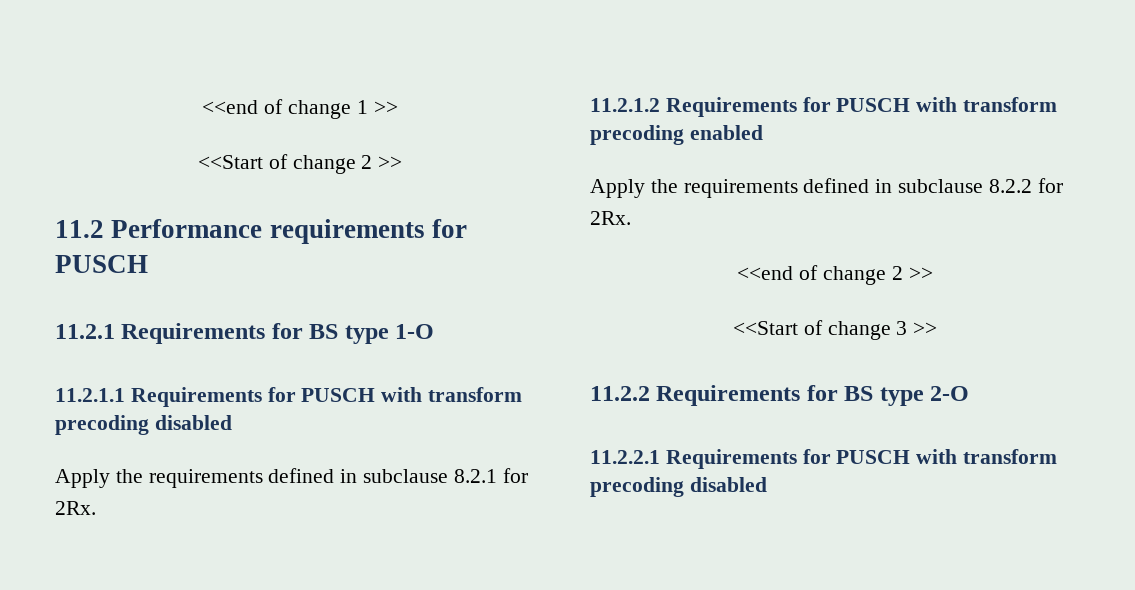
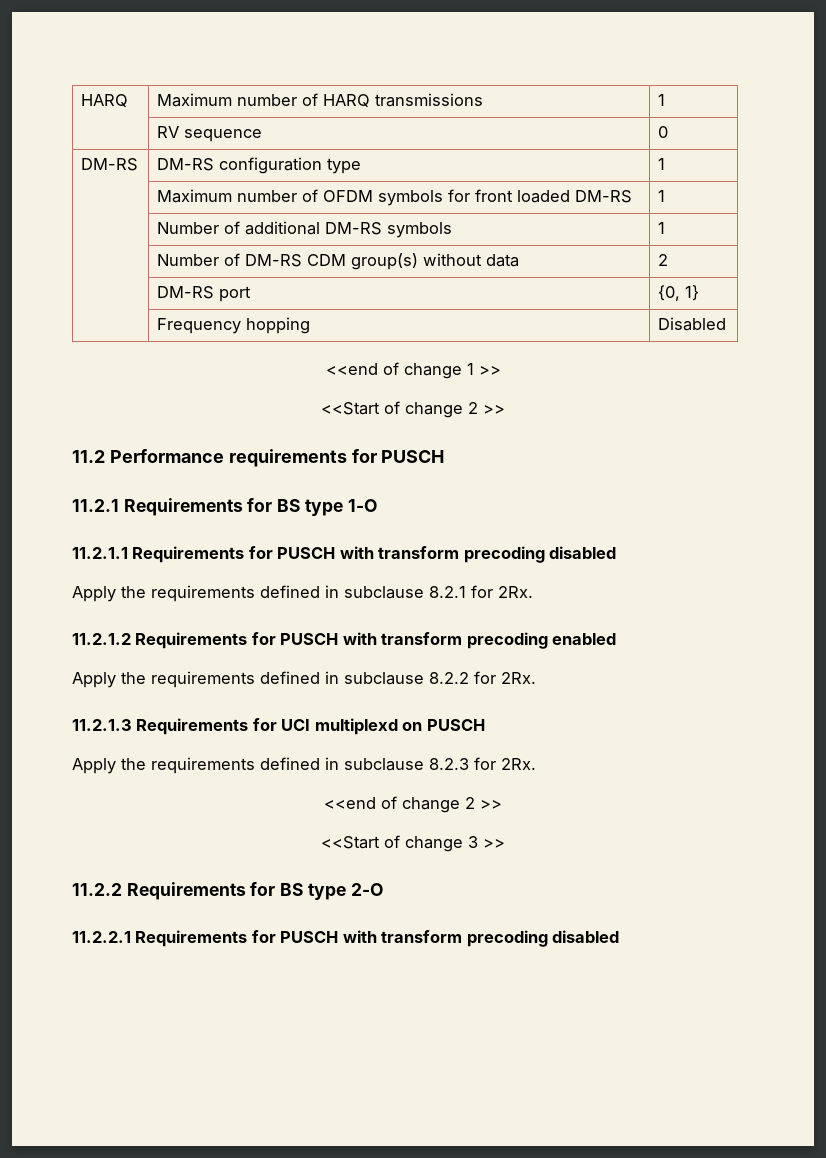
+ HARQ | Maximum number of HARQ transmissions | 1
+ | RV sequence | 0
+ DM-RS | DM-RS configuration type | 1
+ | Maximum number of OFDM symbols for front loaded DM-RS | 1
+ | Number of additional DM-RS symbols | 1
+ | Number of DM-RS CDM group(s) without data | 2
+ | DM-RS port | {0, 1}
+ | Frequency hopping | Disabled
+ 11.2.1.3 Requirements for UCI multiplexd on PUSCH
+ Apply the requirements defined in subclause 8.2.3 for 2Rx.

